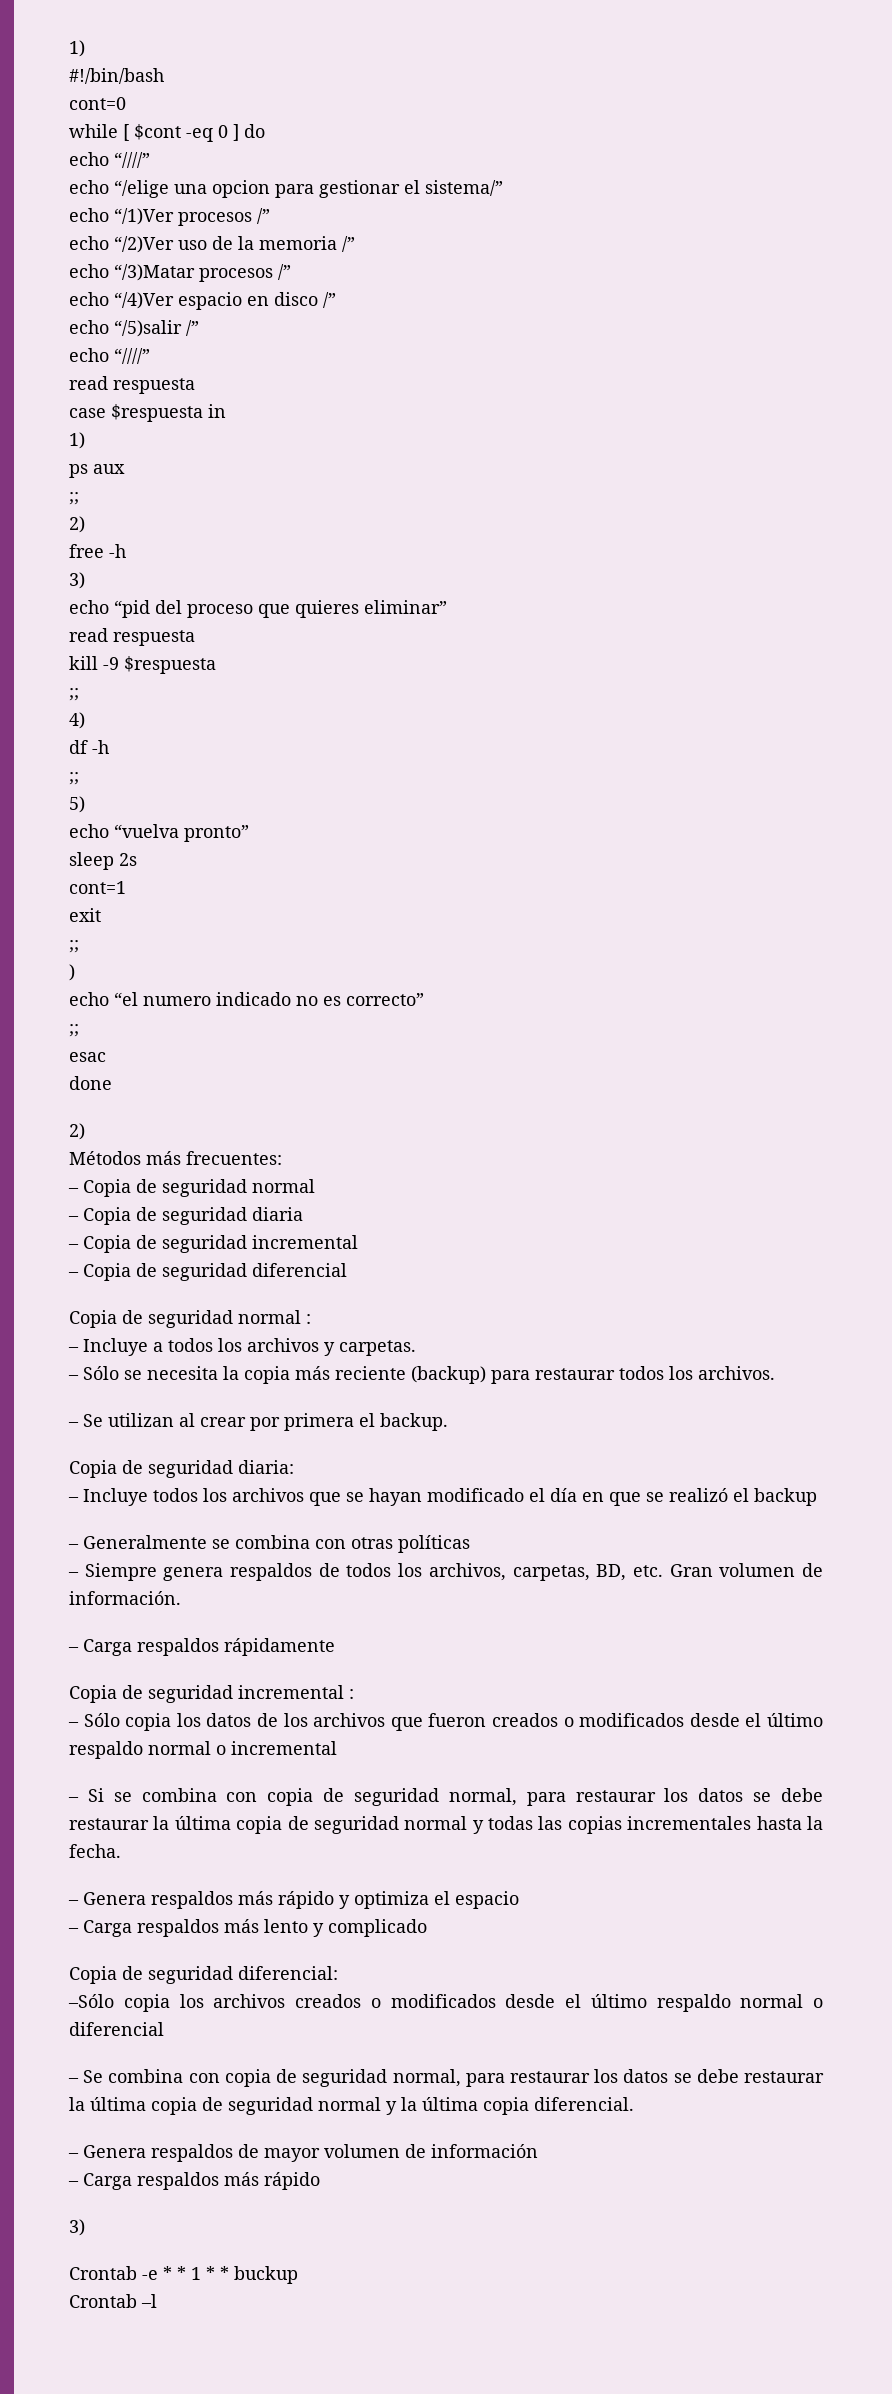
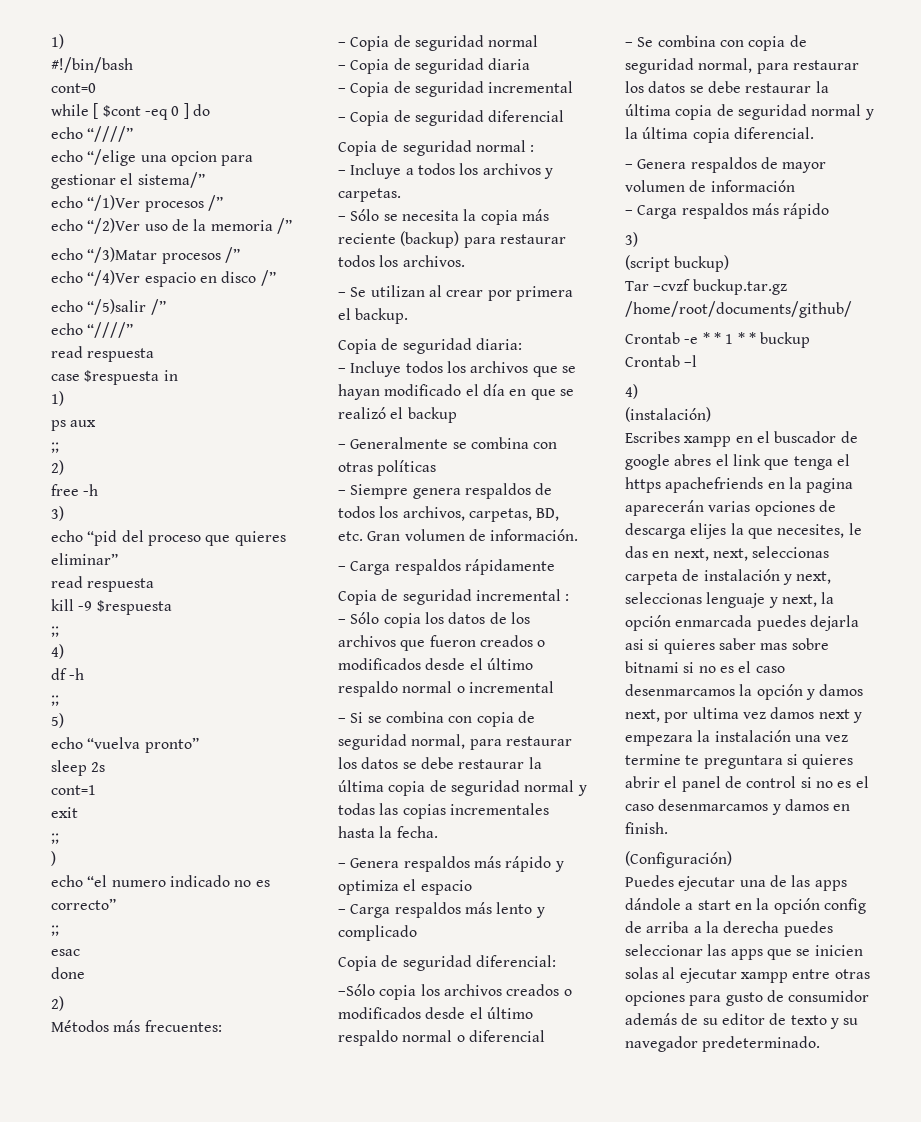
+ (script buckup)
+ Tar –cvzf buckup.tar.gz /home/root/documents/github/
  Crontab –l
+ 4)
+ (instalación)
+ Escribes xampp en el buscador de google abres el link que tenga el https apachefriends en la pagina aparecerán varias opciones de descarga elijes la que necesites, le das en next, next, seleccionas carpeta de instalación y next, seleccionas lenguaje y next, la opción enmarcada puedes dejarla asi si quieres saber mas sobre bitnami si no es el caso desenmarcamos la opción y damos next, por ultima vez damos next y empezara la instalación una vez termine te preguntara si quieres abrir el panel de control si no es el caso desenmarcamos y damos en finish.
+ (Configuración)
+ Puedes ejecutar una de las apps dándole a start en la opción config de arriba a la derecha puedes seleccionar las apps que se inicien solas al ejecutar xampp entre otras opciones para gusto de consumidor además de su editor de texto y su navegador predeterminado.

